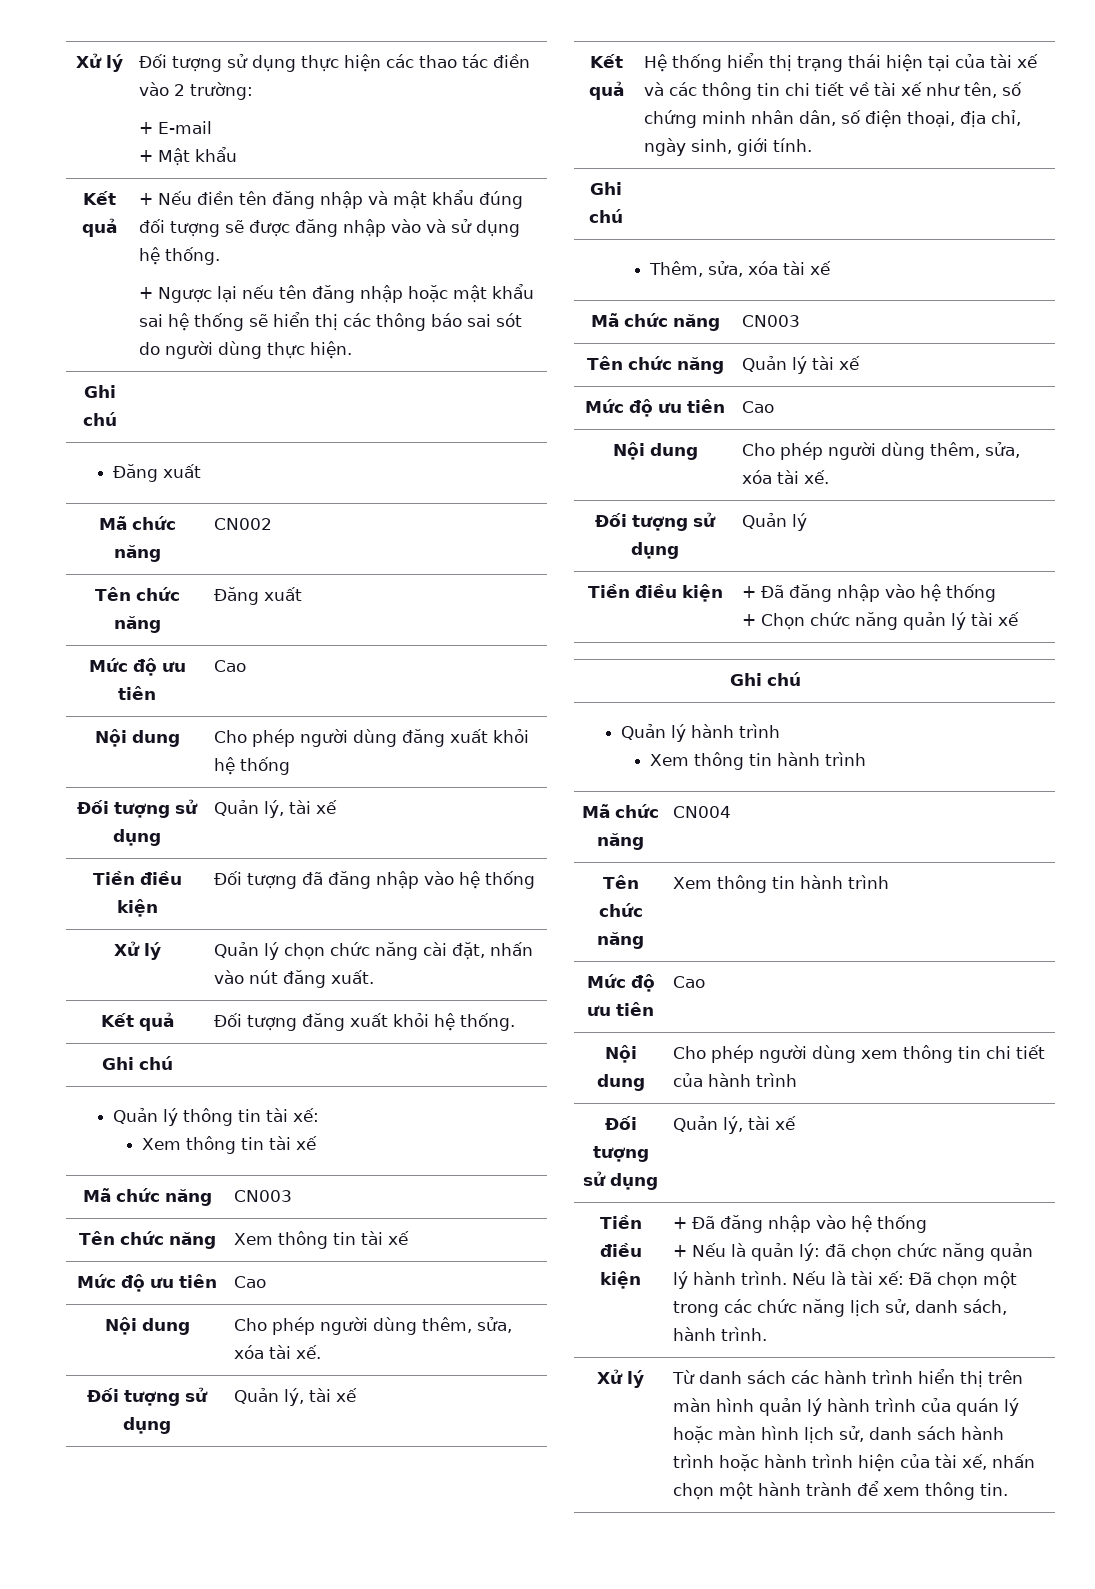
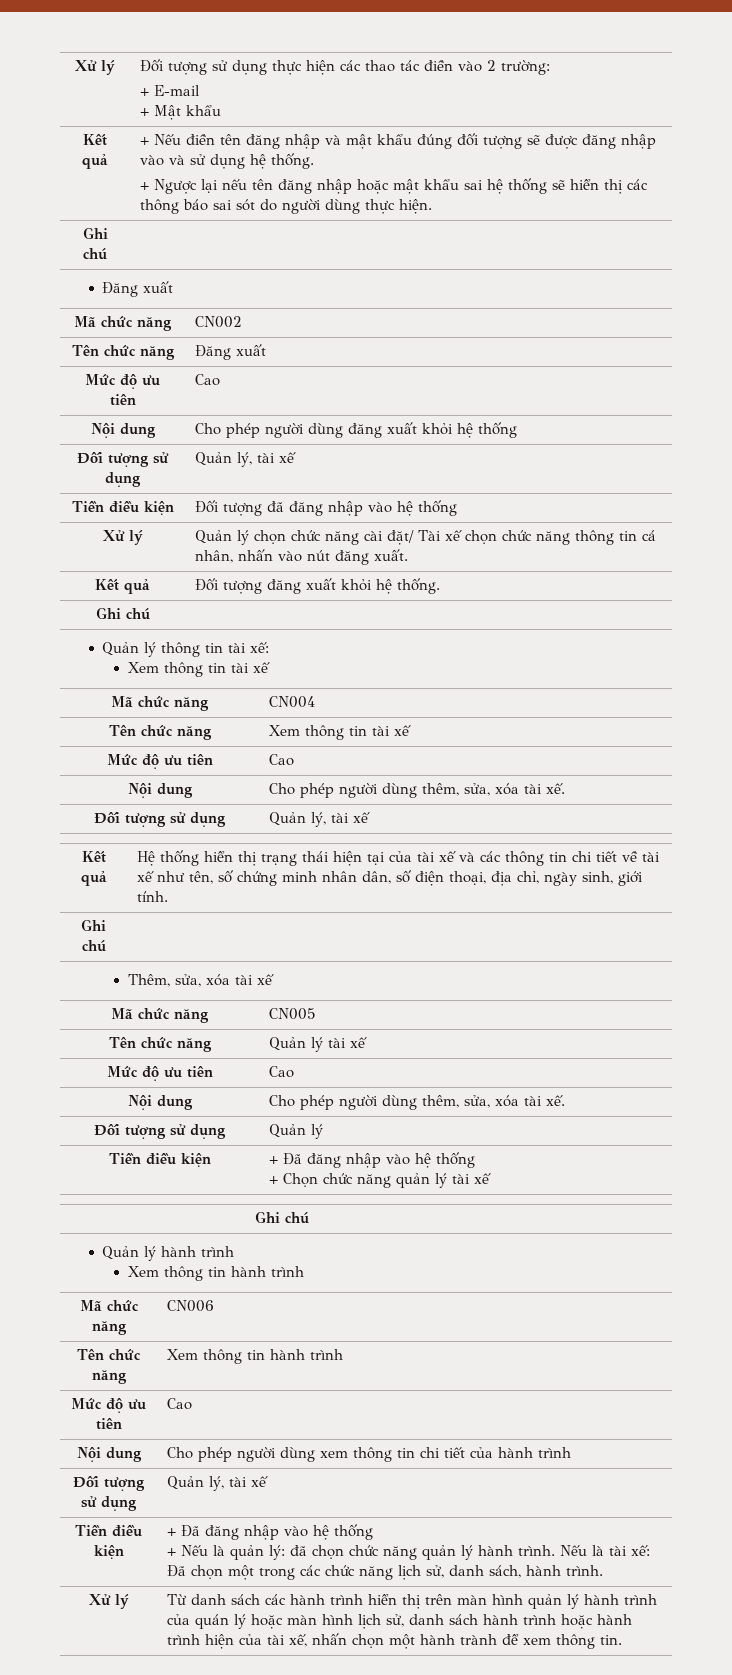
- Xử lý | Quản lý chọn chức năng cài đặt, nhấn vào nút đăng xuất.
+ Xử lý | Quản lý chọn chức năng cài đặt/ Tài xế chọn chức năng thông tin cá nhân, nhấn vào nút đăng xuất.
  Quản lý thông tin tài xế:
  Xem thông tin tài xế
- Mã chức năng | CN003
+ Mã chức năng | CN004
  Thêm, sửa, xóa tài xế
- Mã chức năng | CN003
+ Mã chức năng | CN005
- Mã chức năng | CN004
+ Mã chức năng | CN006

